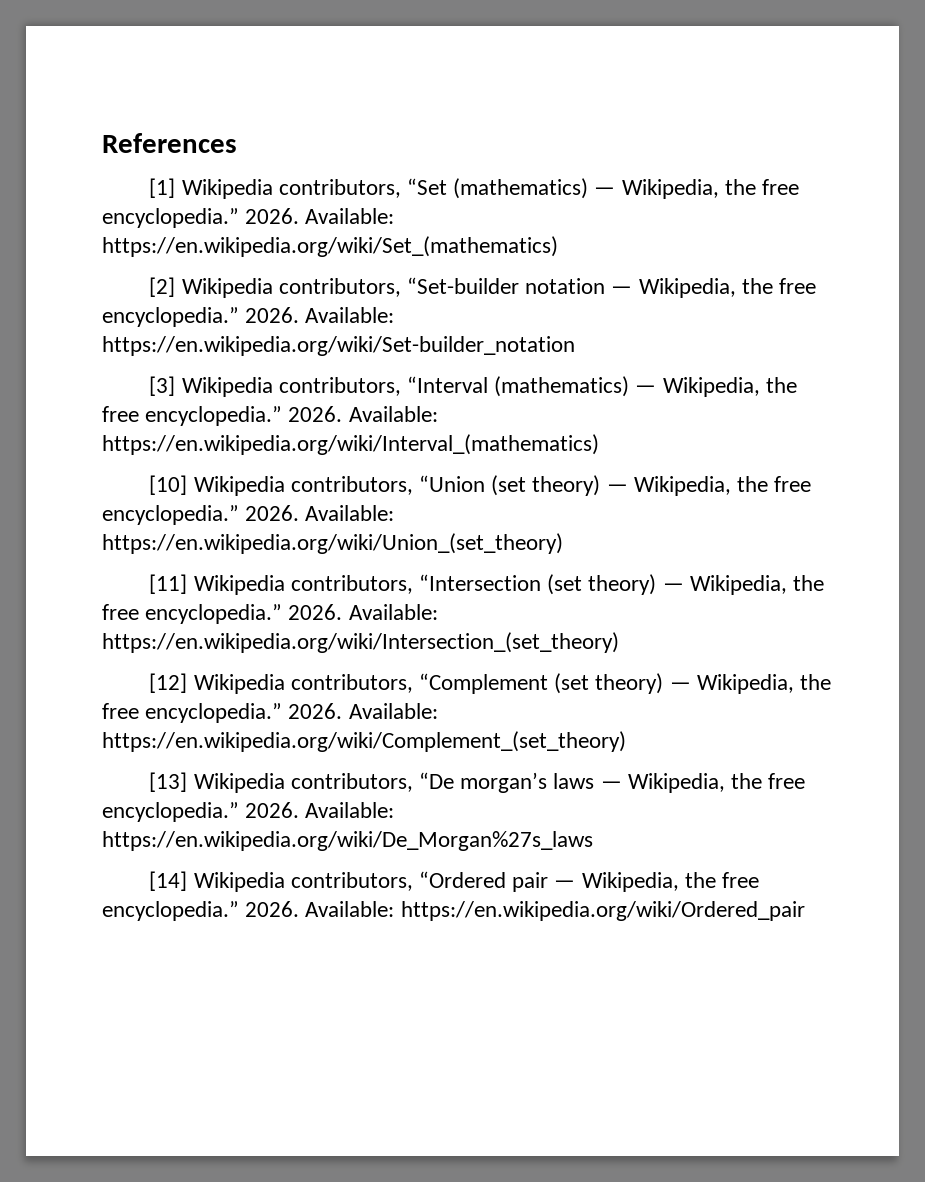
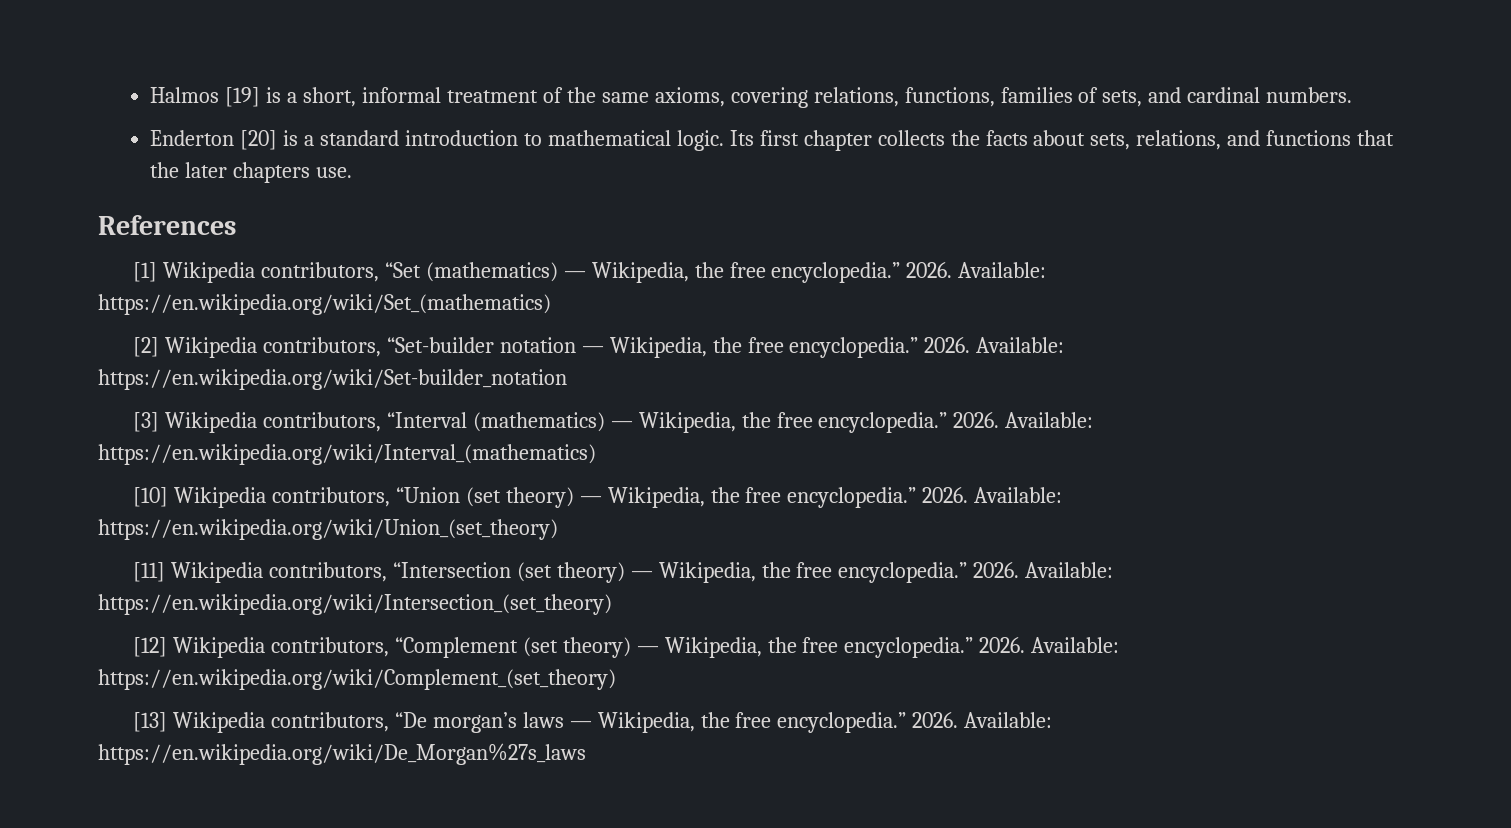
+ Halmos [19] is a short, informal treatment of the same axioms, covering relations, functions, families of sets, and cardinal numbers.
+ Enderton [20] is a standard introduction to mathematical logic. Its first chapter collects the facts about sets, relations, and functions that the later chapters use.
- [14] Wikipedia contributors, “Ordered pair — Wikipedia, the free encyclopedia.” 2026. Available: https://en.wikipedia.org/wiki/Ordered_pair

